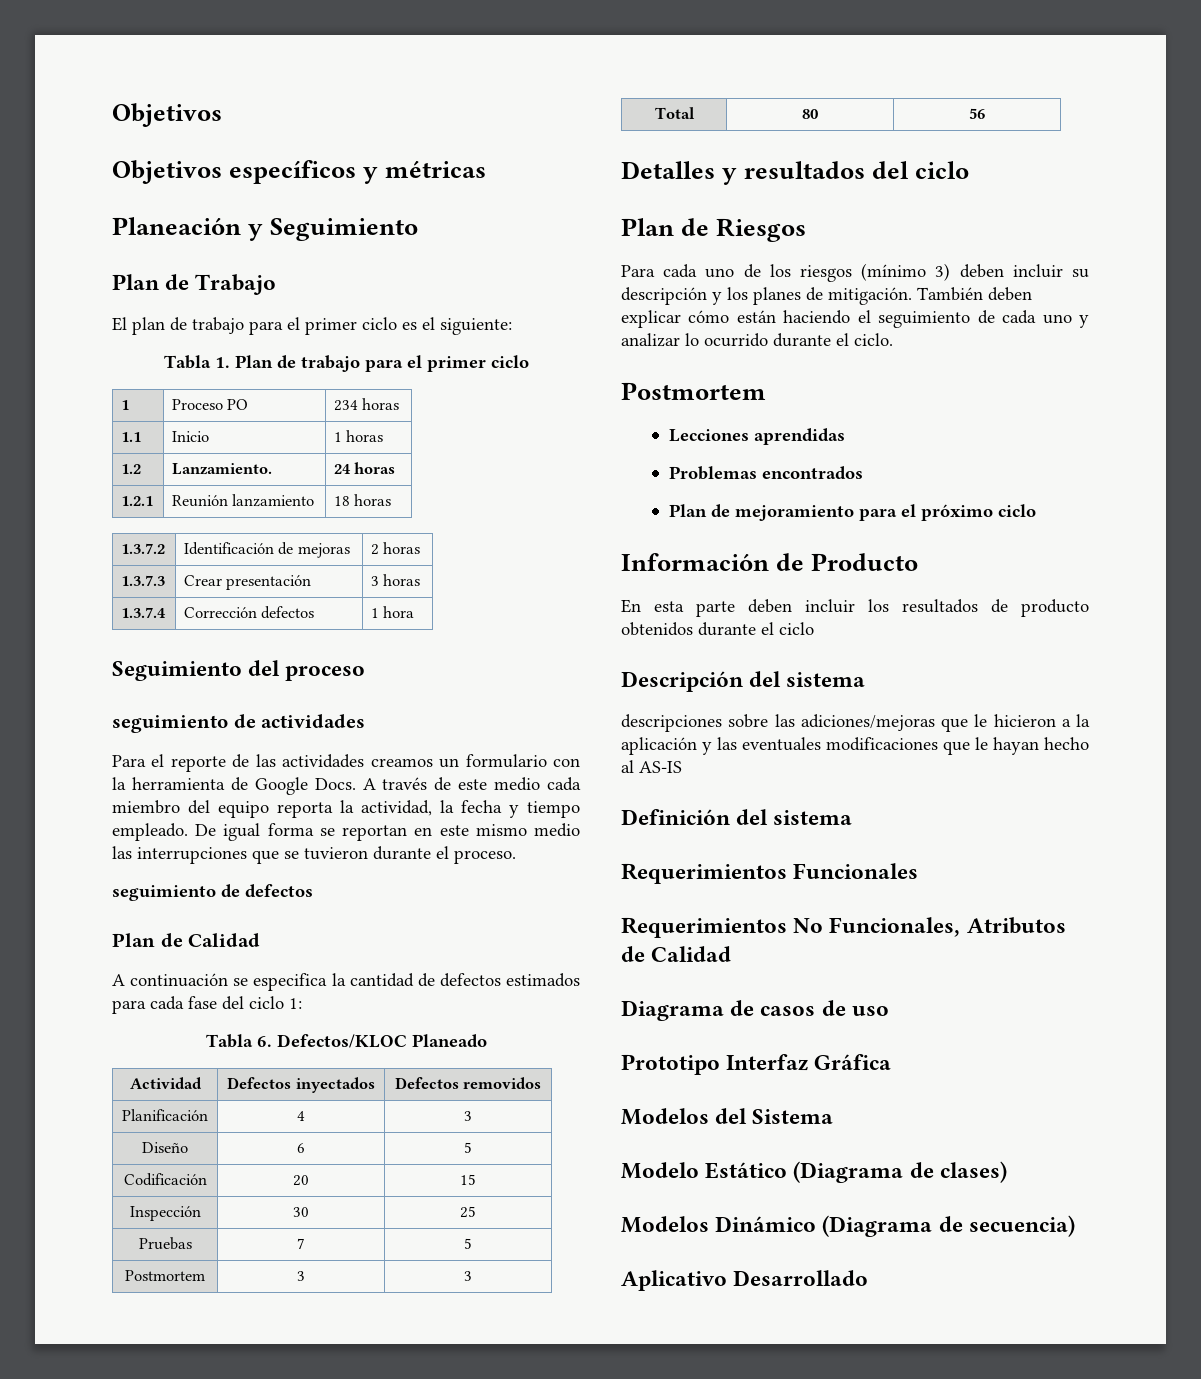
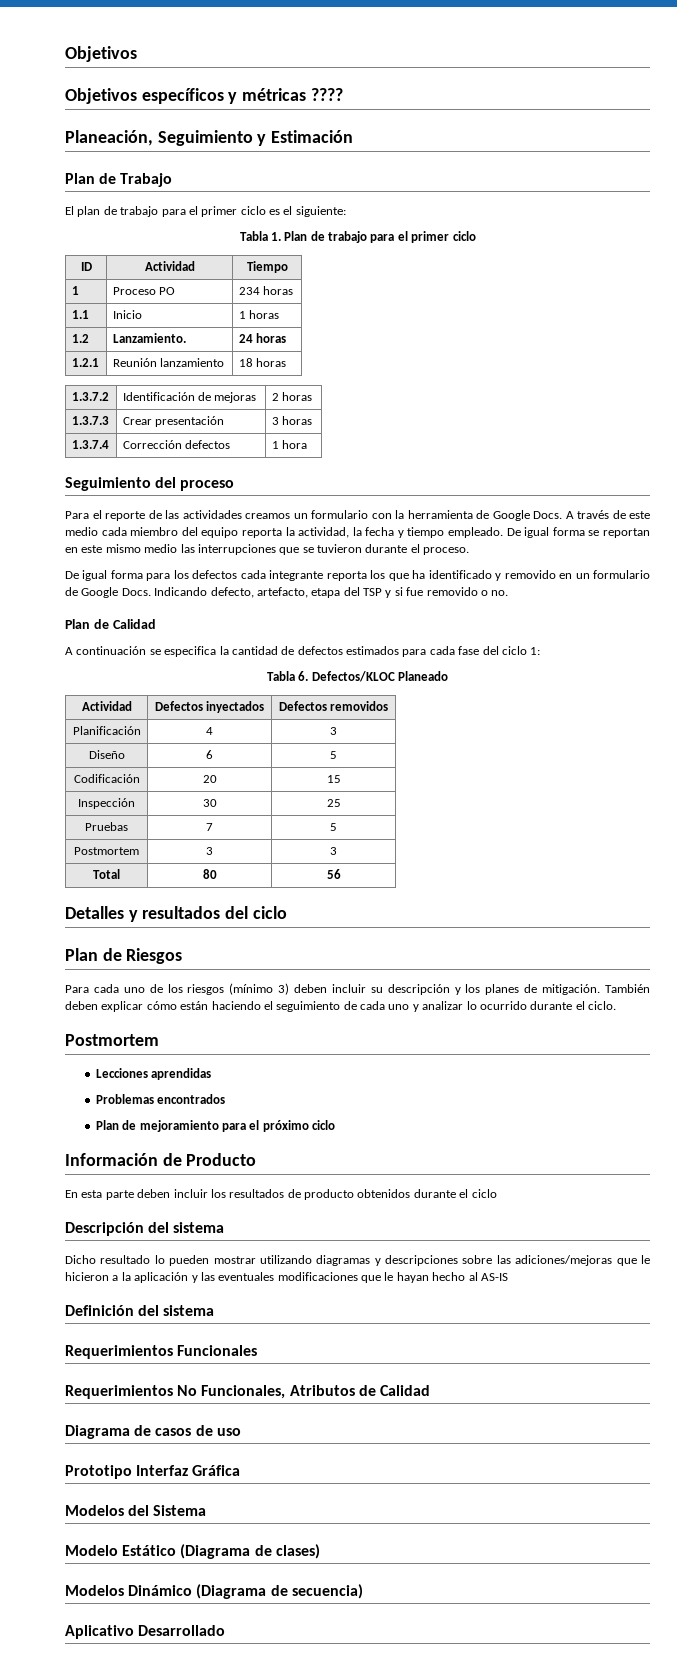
- Objetivos específicos y métricas
- Planeación y Seguimiento
+ Objetivos específicos y métricas ????
+ Planeación, Seguimiento y Estimación
+ ID | Actividad | Tiempo
- seguimiento de actividades
- seguimiento de defectos
+ De igual forma para los defectos cada integrante reporta los que ha identificado y removido en un formulario de Google Docs. Indicando defecto, artefacto, etapa del TSP y si fue removido o no.
- descripciones sobre las adiciones/mejoras que le hicieron a la aplicación y las eventuales modificaciones que le hayan hecho al AS-IS
+ Dicho resultado lo pueden mostrar utilizando diagramas y descripciones sobre las adiciones/mejoras que le hicieron a la aplicación y las eventuales modificaciones que le hayan hecho al AS-IS

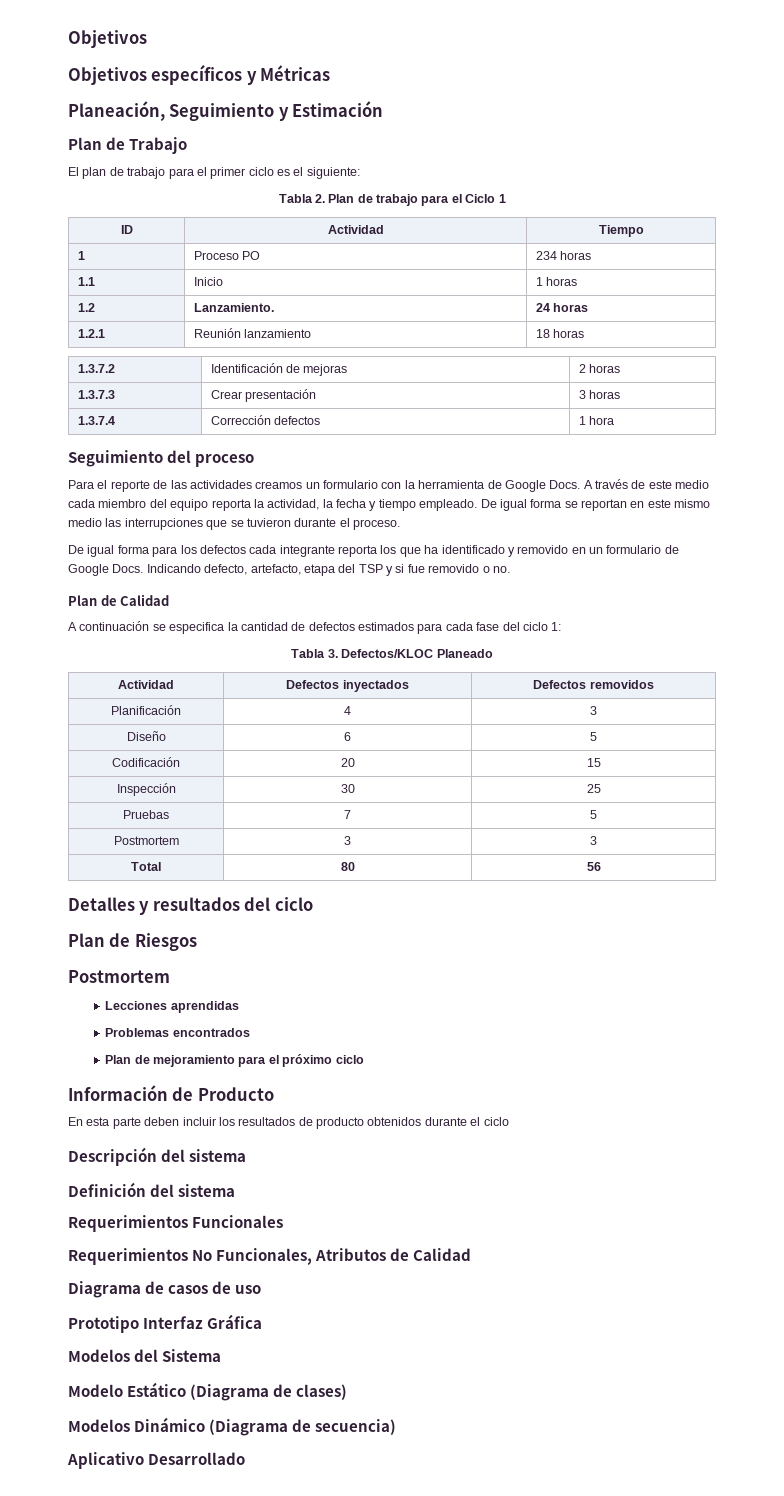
- Objetivos específicos y métricas ????
+ Objetivos específicos y Métricas
- Tabla 1. Plan de trabajo para el primer ciclo
+ Tabla 2. Plan de trabajo para el Ciclo 1
- Tabla 6. Defectos/KLOC Planeado
+ Tabla 3. Defectos/KLOC Planeado
- Para cada uno de los riesgos (mínimo 3) deben incluir su descripción y los planes de mitigación. También deben explicar cómo están haciendo el seguimiento de cada uno y analizar lo ocurrido durante el ciclo.
- Dicho resultado lo pueden mostrar utilizando diagramas y descripciones sobre las adiciones/mejoras que le hicieron a la aplicación y las eventuales modificaciones que le hayan hecho al AS-IS

